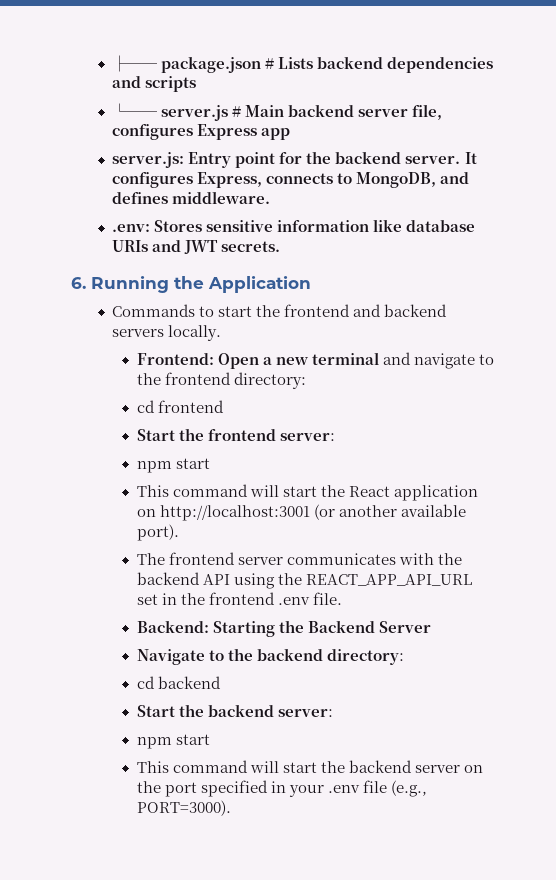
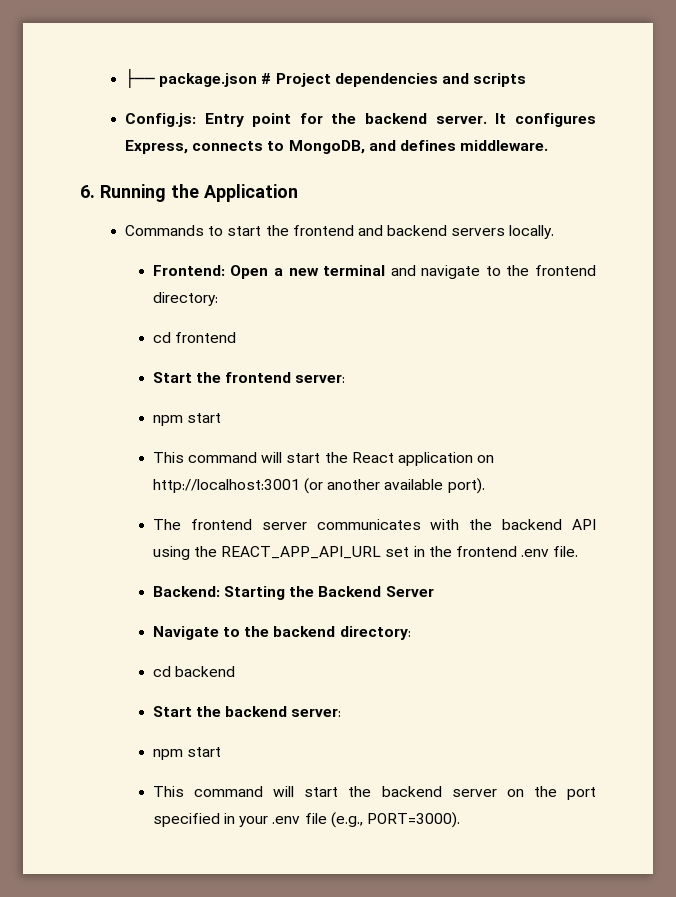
- ├── package.json # Lists backend dependencies and scripts
+ ├── package.json # Project dependencies and scripts
- └── server.js # Main backend server file, configures Express app
- server.js: Entry point for the backend server.
+ Config.js: Entry point for the backend server.
- .env: Stores sensitive information like database URIs and JWT secrets.

